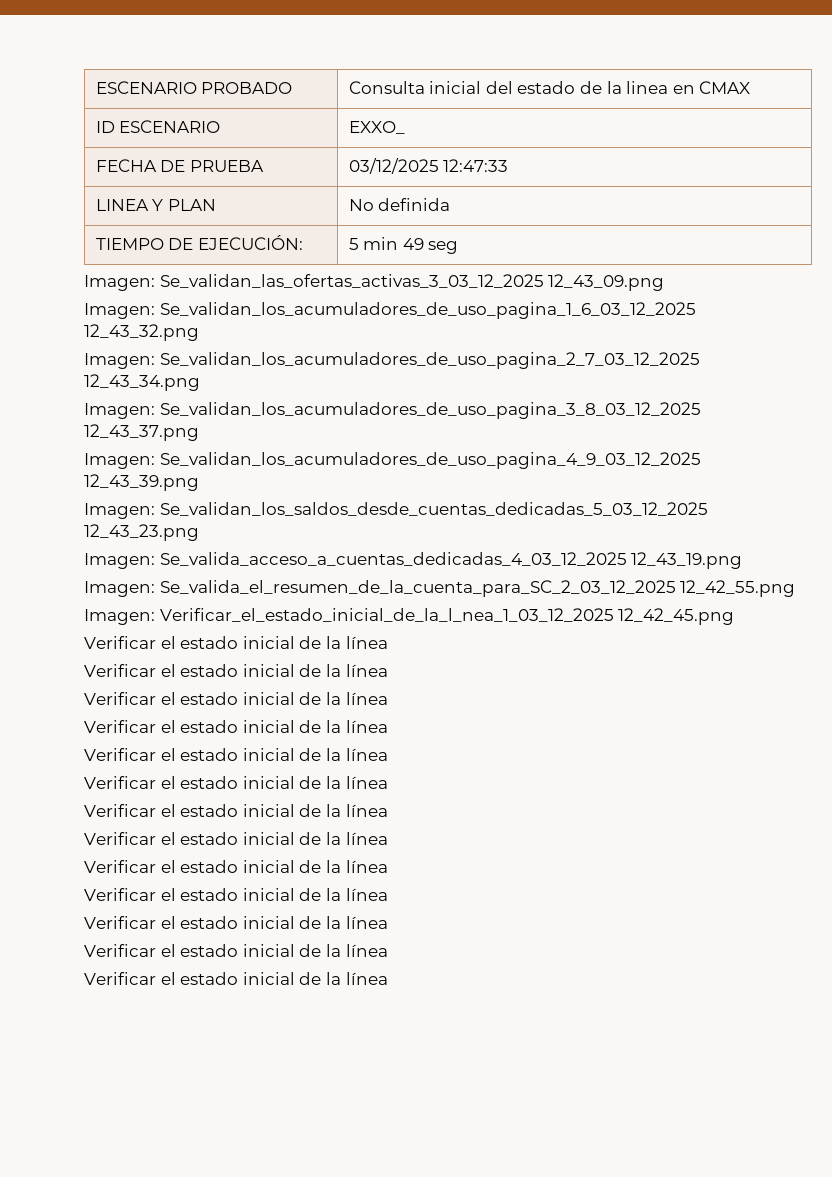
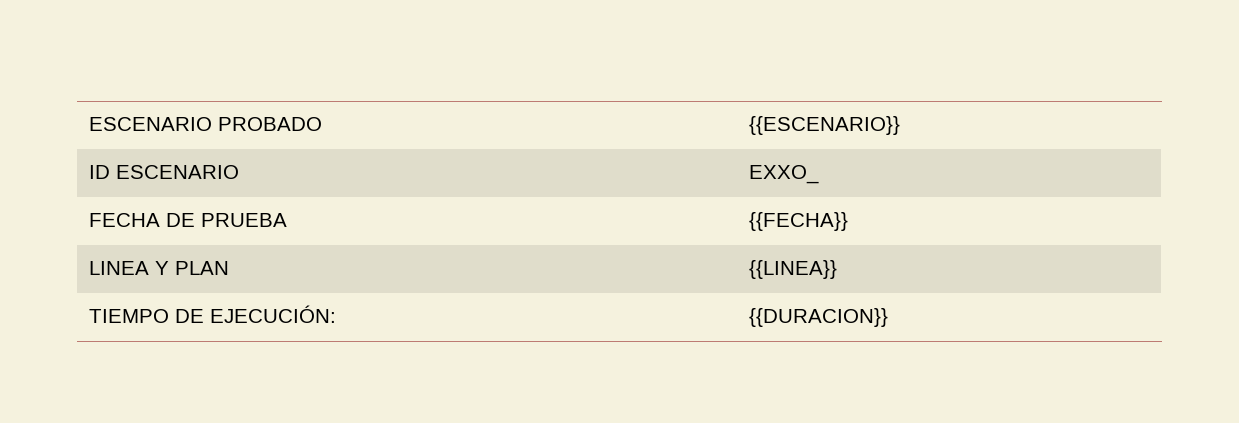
- ESCENARIO PROBADO | Consulta inicial del estado de la linea en CMAX
+ ESCENARIO PROBADO | {{ESCENARIO}}
- FECHA DE PRUEBA | 03/12/2025 12:47:33
+ FECHA DE PRUEBA | {{FECHA}}
- LINEA Y PLAN | No definida
+ LINEA Y PLAN | {{LINEA}}
- TIEMPO DE EJECUCIÓN: | 5 min 49 seg
- Imagen: Se_validan_las_ofertas_activas_3_03_12_2025 12_43_09.png
- Imagen: Se_validan_los_acumuladores_de_uso_pagina_1_6_03_12_2025 12_43_32.png
- Imagen: Se_validan_los_acumuladores_de_uso_pagina_2_7_03_12_2025 12_43_34.png
- Imagen: Se_validan_los_acumuladores_de_uso_pagina_3_8_03_12_2025 12_43_37.png
- Imagen: Se_validan_los_acumuladores_de_uso_pagina_4_9_03_12_2025 12_43_39.png
- Imagen: Se_validan_los_saldos_desde_cuentas_dedicadas_5_03_12_2025 12_43_23.png
- Imagen: Se_valida_acceso_a_cuentas_dedicadas_4_03_12_2025 12_43_19.png
- Imagen: Se_valida_el_resumen_de_la_cuenta_para_SC_2_03_12_2025 12_42_55.png
- Imagen: Verificar_el_estado_inicial_de_la_l_nea_1_03_12_2025 12_42_45.png
- Verificar el estado inicial de la línea
- Verificar el estado inicial de la línea
- Verificar el estado inicial de la línea
- Verificar el estado inicial de la línea
- Verificar el estado inicial de la línea
- Verificar el estado inicial de la línea
- Verificar el estado inicial de la línea
- Verificar el estado inicial de la línea
- Verificar el estado inicial de la línea
- Verificar el estado inicial de la línea
- Verificar el estado inicial de la línea
- Verificar el estado inicial de la línea
- Verificar el estado inicial de la línea
+ TIEMPO DE EJECUCIÓN: | {{DURACION}}

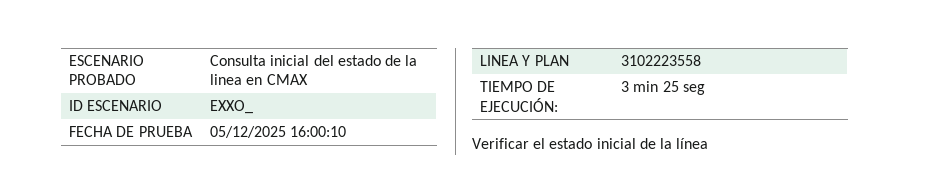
- ESCENARIO PROBADO | {{ESCENARIO}}
+ ESCENARIO PROBADO | Consulta inicial del estado de la linea en CMAX
- FECHA DE PRUEBA | {{FECHA}}
+ FECHA DE PRUEBA | 05/12/2025 16:00:10
- LINEA Y PLAN | {{LINEA}}
+ LINEA Y PLAN | 3102223558
- TIEMPO DE EJECUCIÓN: | {{DURACION}}
+ TIEMPO DE EJECUCIÓN: | 3 min 25 seg
+ Verificar el estado inicial de la línea

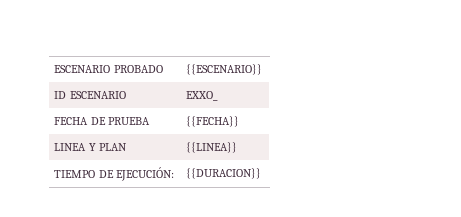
- ESCENARIO PROBADO | Consulta inicial del estado de la linea en CMAX
+ ESCENARIO PROBADO | {{ESCENARIO}}
- FECHA DE PRUEBA | 05/12/2025 16:00:10
+ FECHA DE PRUEBA | {{FECHA}}
- LINEA Y PLAN | 3102223558
+ LINEA Y PLAN | {{LINEA}}
- TIEMPO DE EJECUCIÓN: | 3 min 25 seg
- Verificar el estado inicial de la línea
+ TIEMPO DE EJECUCIÓN: | {{DURACION}}

